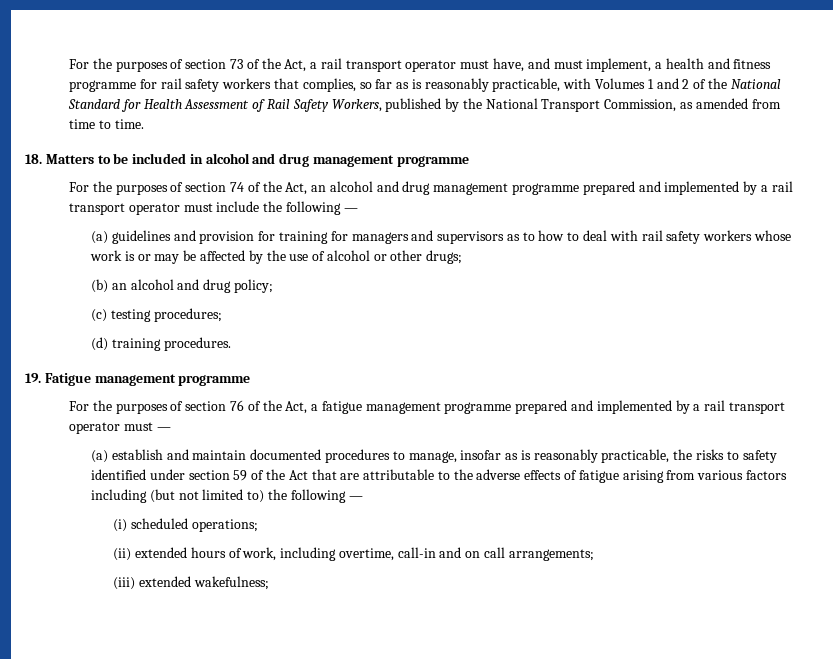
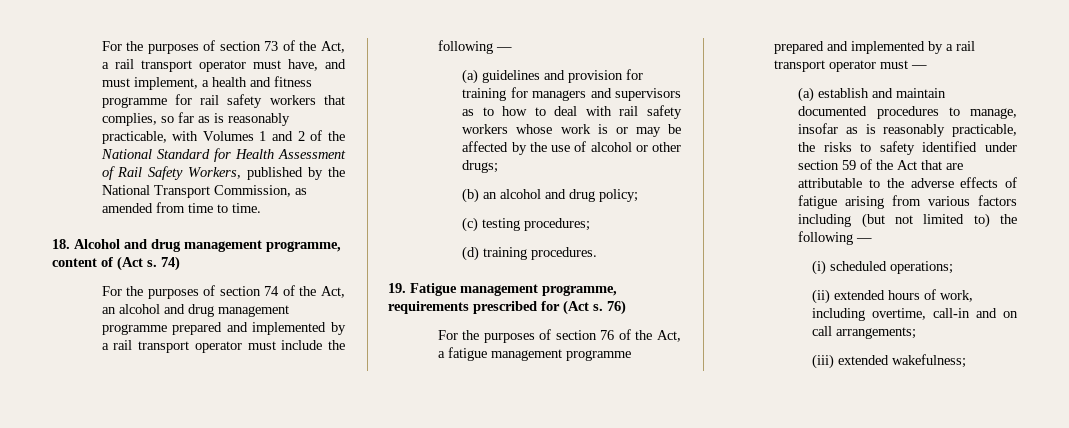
- 18. Matters to be included in alcohol and drug management programme
+ 18. Alcohol and drug management programme, content of (Act s. 74)
- 19. Fatigue management programme
+ 19. Fatigue management programme, requirements prescribed for (Act s. 76)

